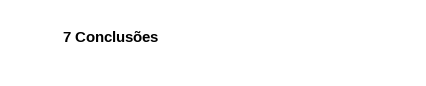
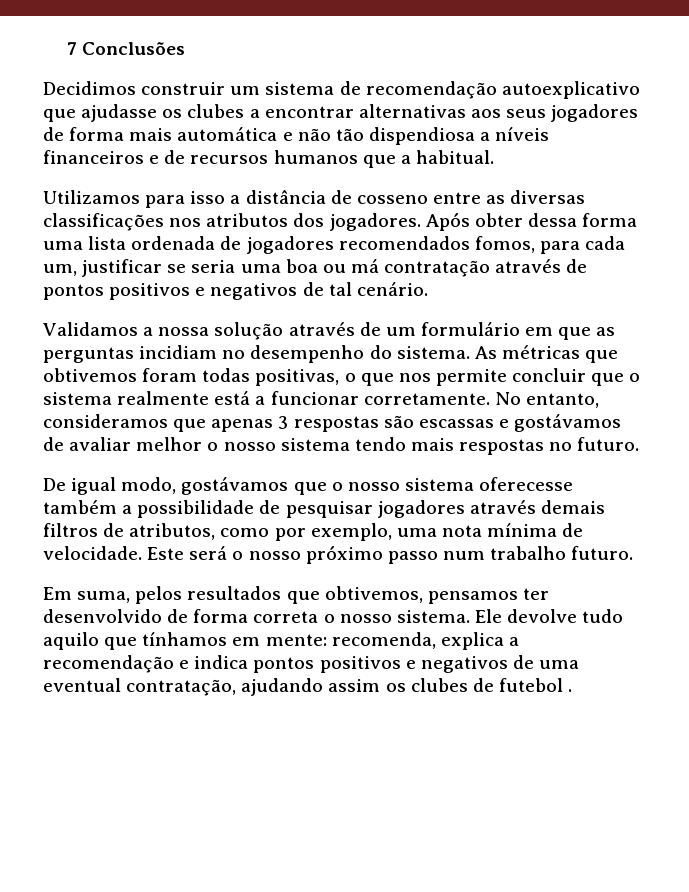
+ Decidimos construir um sistema de recomendação autoexplicativo que ajudasse os clubes a encontrar alternativas aos seus jogadores de forma mais automática e não tão dispendiosa a níveis financeiros e de recursos humanos que a habitual.
+ Utilizamos para isso a distância de cosseno entre as diversas classificações nos atributos dos jogadores. Após obter dessa forma uma lista ordenada de jogadores recomendados fomos, para cada um, justificar se seria uma boa ou má contratação através de pontos positivos e negativos de tal cenário.
+ Validamos a nossa solução através de um formulário em que as perguntas incidiam no desempenho do sistema. As métricas que obtivemos foram todas positivas, o que nos permite concluir que o sistema realmente está a funcionar corretamente. No entanto, consideramos que apenas 3 respostas são escassas e gostávamos de avaliar melhor o nosso sistema tendo mais respostas no futuro.
+ De igual modo, gostávamos que o nosso sistema oferecesse também a possibilidade de pesquisar jogadores através demais filtros de atributos, como por exemplo, uma nota mínima de velocidade. Este será o nosso próximo passo num trabalho futuro.
+ Em suma, pelos resultados que obtivemos, pensamos ter desenvolvido de forma correta o nosso sistema. Ele devolve tudo aquilo que tínhamos em mente: recomenda, explica a recomendação e indica pontos positivos e negativos de uma eventual contratação, ajudando assim os clubes de futebol .

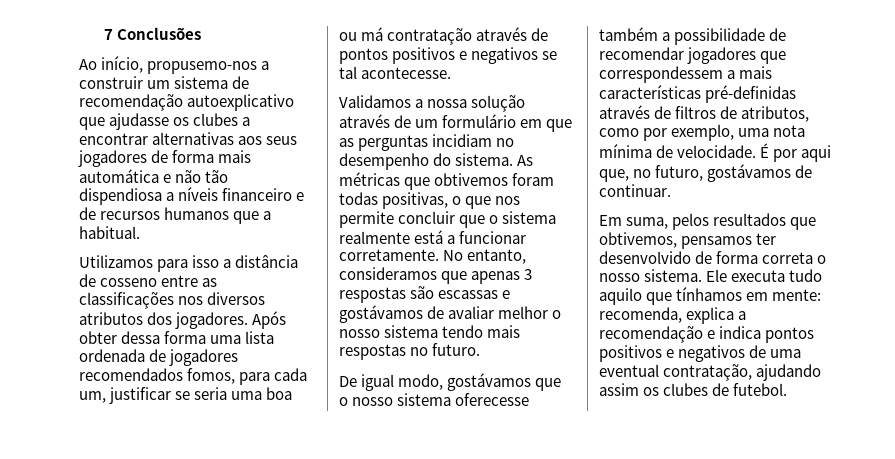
- Decidimos construir um sistema de recomendação autoexplicativo que ajudasse os clubes a encontrar alternativas aos seus jogadores de forma mais automática e não tão dispendiosa a níveis financeiros e de recursos humanos que a habitual.
+ Ao início, propusemo-nos a construir um sistema de recomendação autoexplicativo que ajudasse os clubes a encontrar alternativas aos seus jogadores de forma mais automática e não tão dispendiosa a níveis financeiro e de recursos humanos que a habitual.
- Utilizamos para isso a distância de cosseno entre as diversas classificações nos atributos dos jogadores.
+ Utilizamos para isso a distância de cosseno entre as classificações nos diversos atributos dos jogadores.
- Após obter dessa forma uma lista ordenada de jogadores recomendados fomos, para cada um, justificar se seria uma boa ou má contratação através de pontos positivos e negativos de tal cenário.
+ Após obter dessa forma uma lista ordenada de jogadores recomendados fomos, para cada um, justificar se seria uma boa ou má contratação através de pontos positivos e negativos se tal acontecesse.
- De igual modo, gostávamos que o nosso sistema oferecesse também a possibilidade de pesquisar jogadores através demais filtros de atributos, como por exemplo, uma nota mínima de velocidade.
+ De igual modo, gostávamos que o nosso sistema oferecesse também a possibilidade de recomendar jogadores que correspondessem a mais características pré-definidas através de filtros de atributos, como por exemplo, uma nota mínima de velocidade.
- Este será o nosso próximo passo num trabalho futuro.
+ É por aqui que, no futuro, gostávamos de continuar.
- Ele devolve tudo aquilo que tínhamos em mente: recomenda, explica a recomendação e indica pontos positivos e negativos de uma eventual contratação, ajudando assim os clubes de futebol .
+ Ele executa tudo aquilo que tínhamos em mente: recomenda, explica a recomendação e indica pontos positivos e negativos de uma eventual contratação, ajudando assim os clubes de futebol.

